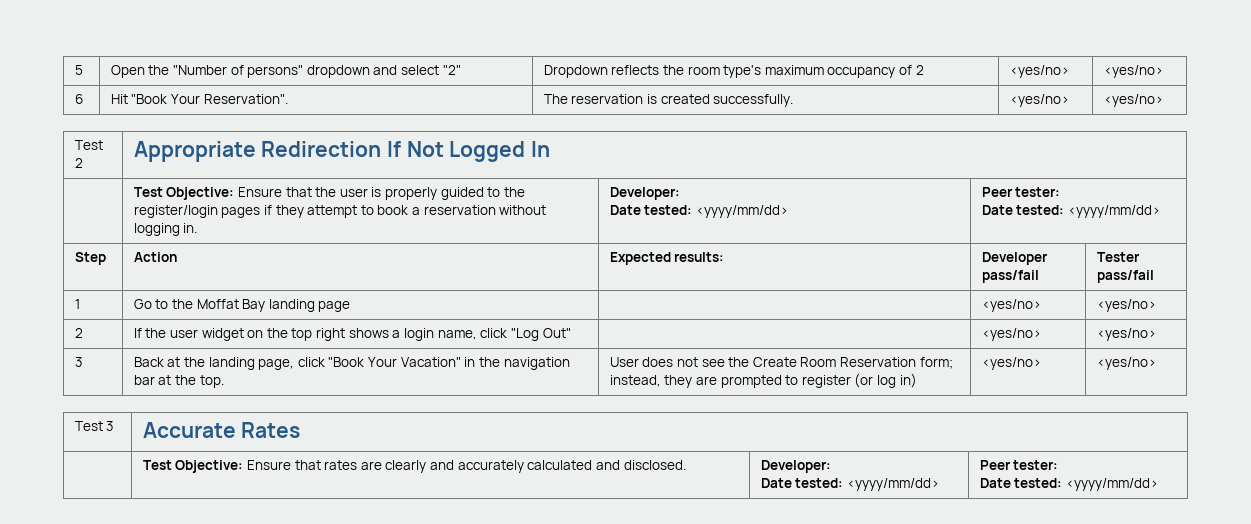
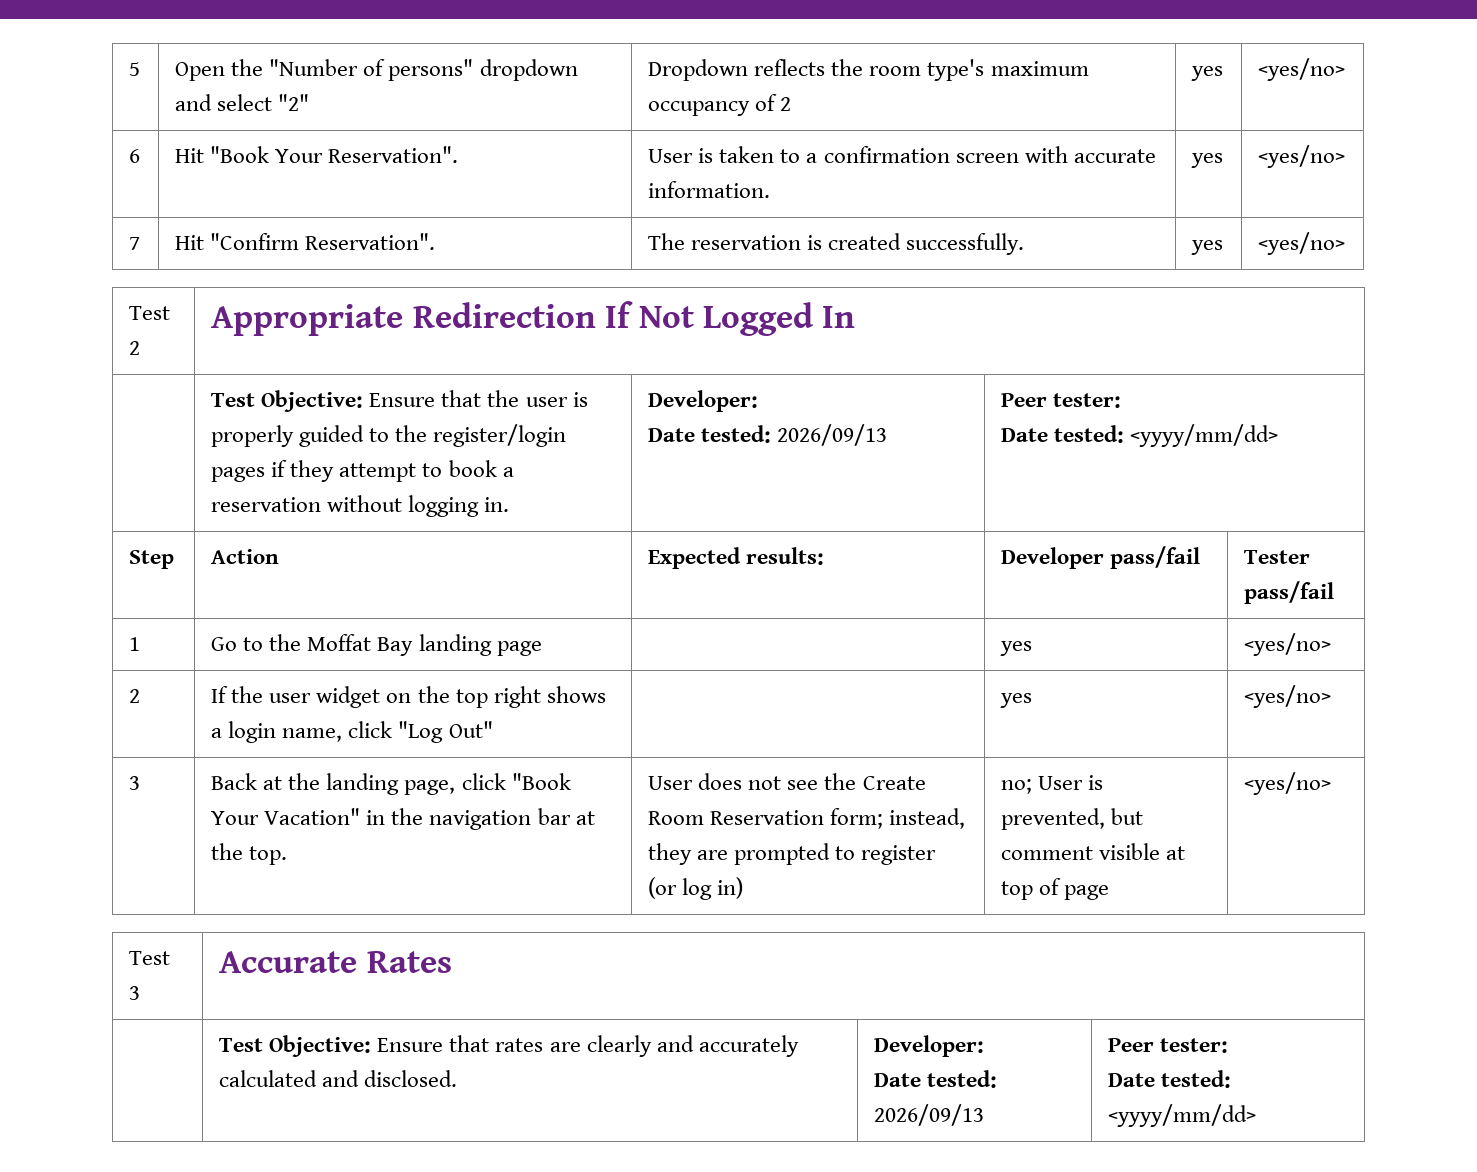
- 5 | Open the "Number of persons" dropdown and select "2" | Dropdown reflects the room type's maximum occupancy of 2 | <yes/no> | <yes/no>
+ 5 | Open the "Number of persons" dropdown and select "2" | Dropdown reflects the room type's maximum occupancy of 2 | yes | <yes/no>
- 6 | Hit "Book Your Reservation". | The reservation is created successfully. | <yes/no> | <yes/no>
+ 6 | Hit "Book Your Reservation". | User is taken to a confirmation screen with accurate information. | yes | <yes/no>
+ 7 | Hit "Confirm Reservation". | The reservation is created successfully. | yes | <yes/no>
  | Test Objective: Ensure that the user is properly guided to the register/login pages if they attempt to book a reservation without logging in. | Developer:
- Date tested: <yyyy/mm/dd> | Peer tester:
+ Date tested: 2026/09/13 | Peer tester:
- 1 | Go to the Moffat Bay landing page | | <yes/no> | <yes/no>
+ 1 | Go to the Moffat Bay landing page | | yes | <yes/no>
- 2 | If the user widget on the top right shows a login name, click "Log Out" | | <yes/no> | <yes/no>
+ 2 | If the user widget on the top right shows a login name, click "Log Out" | | yes | <yes/no>
- User does not see the Create Room Reservation form; instead, they are prompted to register (or log in) | <yes/no>
+ User does not see the Create Room Reservation form; instead, they are prompted to register (or log in) | no; User is prevented, but comment visible at top of page
  | Test Objective: Ensure that rates are clearly and accurately calculated and disclosed. | Developer:
- Date tested: <yyyy/mm/dd> | Peer tester:
+ Date tested: 2026/09/13 | Peer tester:

